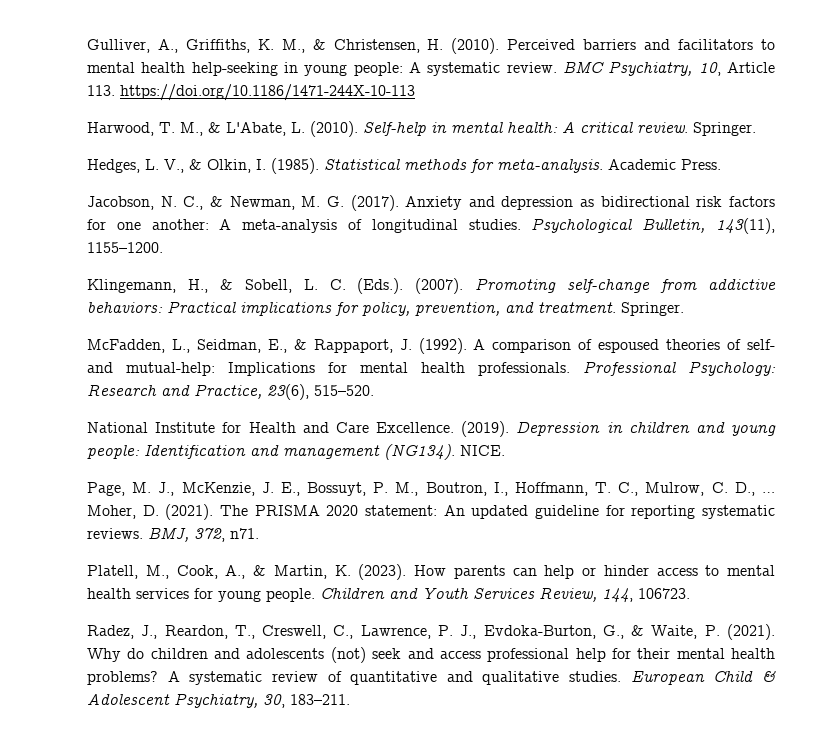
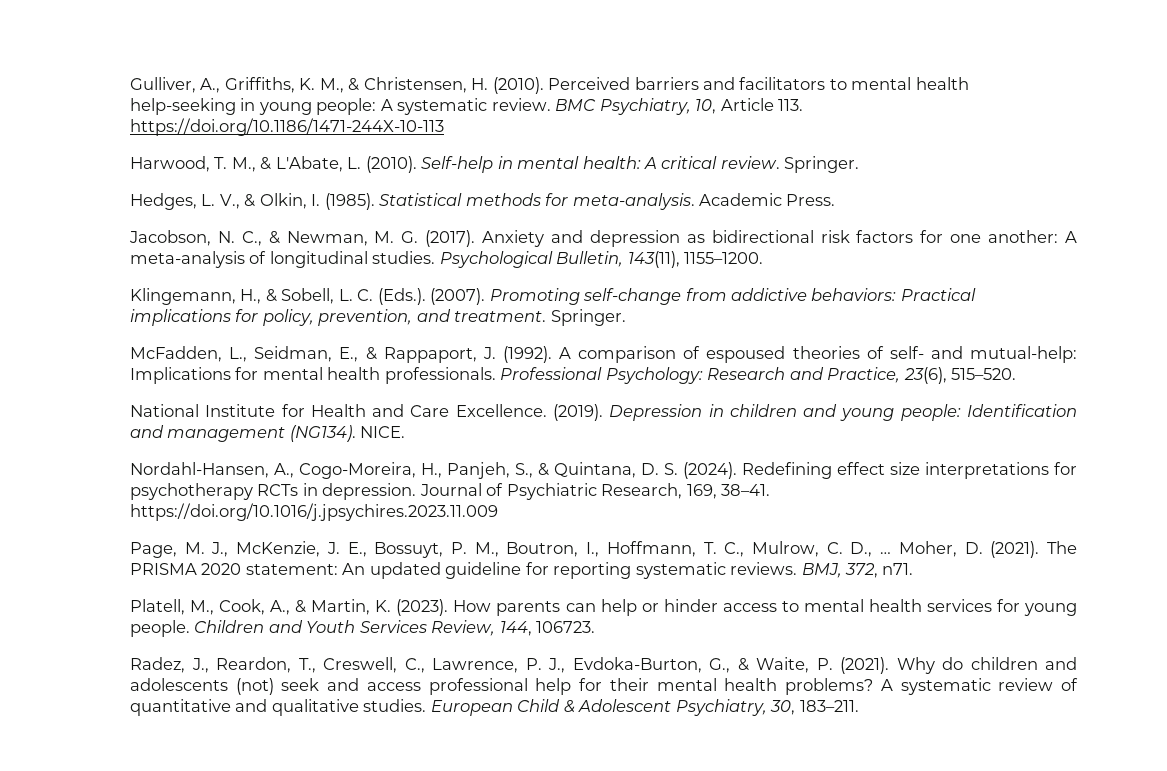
+ Nordahl-Hansen, A., Cogo-Moreira, H., Panjeh, S., & Quintana, D. S. (2024). Redefining effect size interpretations for psychotherapy RCTs in depression. Journal of Psychiatric Research, 169, 38–41. https://doi.org/10.1016/j.jpsychires.2023.11.009

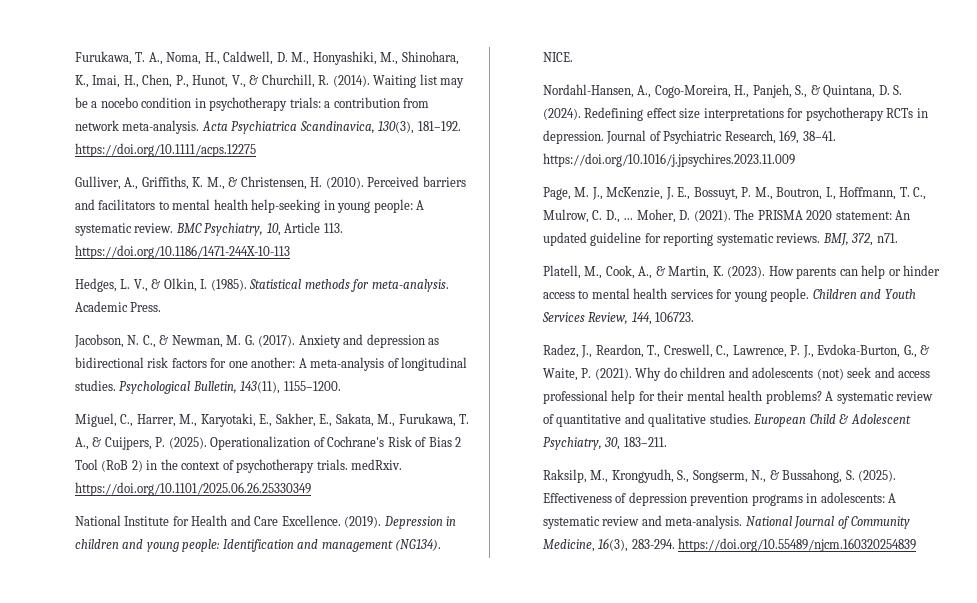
+ Furukawa, T. A., Noma, H., Caldwell, D. M., Honyashiki, M., Shinohara, K., Imai, H., Chen, P., Hunot, V., & Churchill, R. (2014). Waiting list may be a nocebo condition in psychotherapy trials: a contribution from network meta-analysis. Acta Psychiatrica Scandinavica, 130(3), 181–192. https://doi.org/10.1111/acps.12275
- Harwood, T. M., & L'Abate, L. (2010). Self-help in mental health: A critical review. Springer.
- Klingemann, H., & Sobell, L. C. (Eds.). (2007). Promoting self-change from addictive behaviors: Practical implications for policy, prevention, and treatment. Springer.
- McFadden, L., Seidman, E., & Rappaport, J. (1992). A comparison of espoused theories of self- and mutual-help: Implications for mental health professionals. Professional Psychology: Research and Practice, 23(6), 515–520.
+ Miguel, C., Harrer, M., Karyotaki, E., Sakher, E., Sakata, M., Furukawa, T. A., & Cuijpers, P. (2025). Operationalization of Cochrane's Risk of Bias 2 Tool (RoB 2) in the context of psychotherapy trials. medRxiv. https://doi.org/10.1101/2025.06.26.25330349
+ Raksilp, M., Krongyudh, S., Songserm, N., & Bussahong, S. (2025). Effectiveness of depression prevention programs in adolescents: A systematic review and meta-analysis. National Journal of Community Medicine, 16(3), 283-294. https://doi.org/10.55489/njcm.160320254839

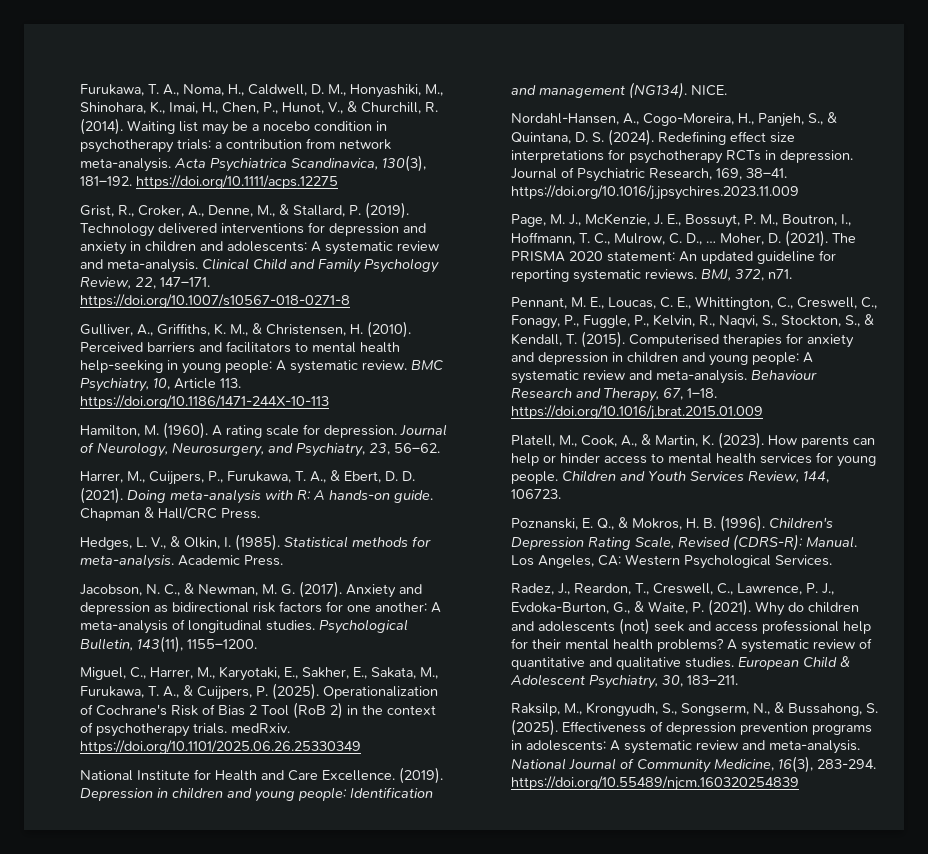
+ Grist, R., Croker, A., Denne, M., & Stallard, P. (2019). Technology delivered interventions for depression and anxiety in children and adolescents: A systematic review and meta-analysis. Clinical Child and Family Psychology Review, 22, 147–171. https://doi.org/10.1007/s10567-018-0271-8
+ Hamilton, M. (1960). A rating scale for depression. Journal of Neurology, Neurosurgery, and Psychiatry, 23, 56–62.
+ Harrer, M., Cuijpers, P., Furukawa, T. A., & Ebert, D. D. (2021). Doing meta-analysis with R: A hands-on guide. Chapman & Hall/CRC Press.
+ Pennant, M. E., Loucas, C. E., Whittington, C., Creswell, C., Fonagy, P., Fuggle, P., Kelvin, R., Naqvi, S., Stockton, S., & Kendall, T. (2015). Computerised therapies for anxiety and depression in children and young people: A systematic review and meta-analysis. Behaviour Research and Therapy, 67, 1–18. https://doi.org/10.1016/j.brat.2015.01.009
+ Poznanski, E. Q., & Mokros, H. B. (1996). Children's Depression Rating Scale, Revised (CDRS-R): Manual. Los Angeles, CA: Western Psychological Services.

